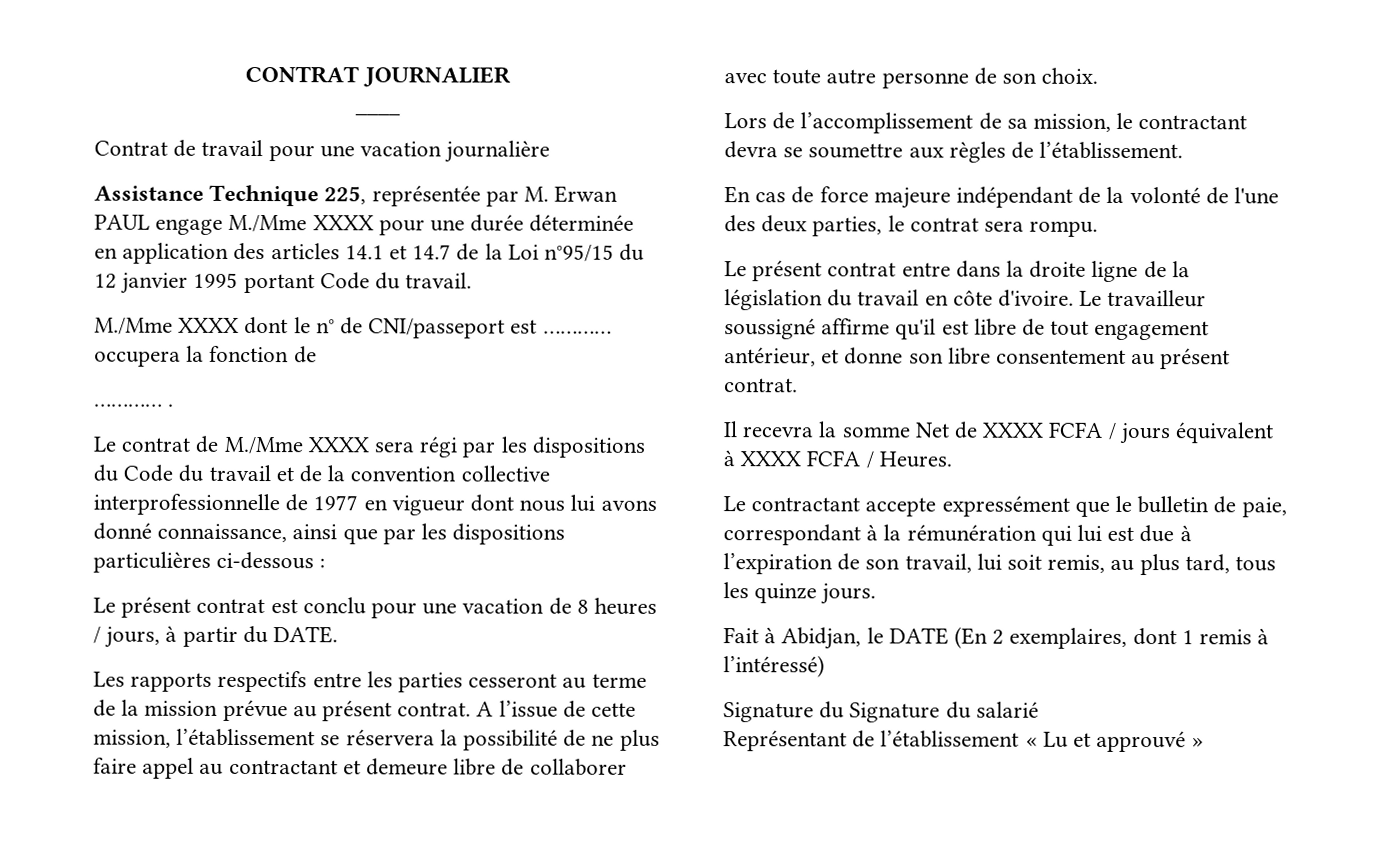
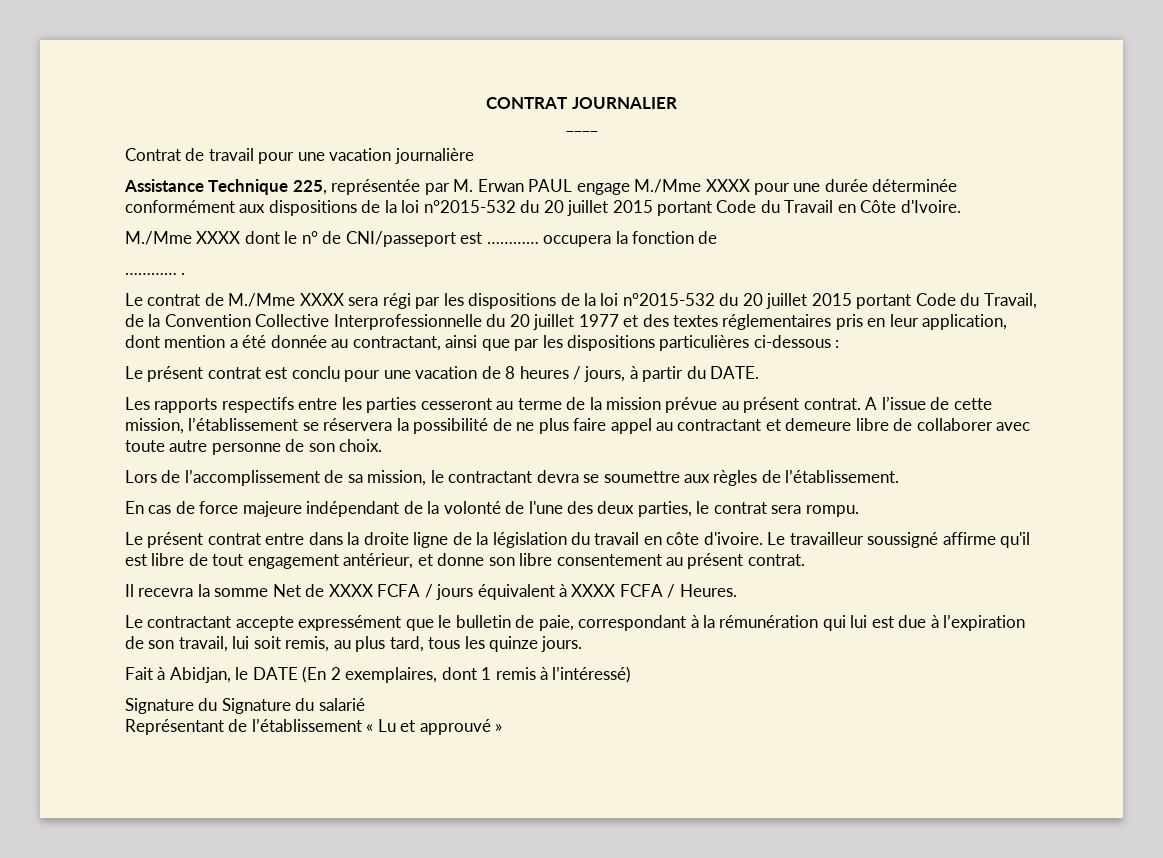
- Assistance Technique 225, représentée par M. Erwan PAUL engage M./Mme XXXX pour une durée déterminée en application des articles 14.1 et 14.7 de la Loi n°95/15 du 12 janvier 1995 portant Code du travail.
+ Assistance Technique 225, représentée par M. Erwan PAUL engage M./Mme XXXX pour une durée déterminée conformément aux dispositions de la loi n°2015-532 du 20 juillet 2015 portant Code du Travail en Côte d'Ivoire.
- Le contrat de M./Mme XXXX sera régi par les dispositions du Code du travail et de la convention collective interprofessionnelle de 1977 en vigueur dont nous lui avons donné connaissance, ainsi que par les dispositions particulières ci-dessous :
+ Le contrat de M./Mme XXXX sera régi par les dispositions de la loi n°2015-532 du 20 juillet 2015 portant Code du Travail, de la Convention Collective Interprofessionnelle du 20 juillet 1977 et des textes réglementaires pris en leur application, dont mention a été donnée au contractant, ainsi que par les dispositions particulières ci-dessous :

